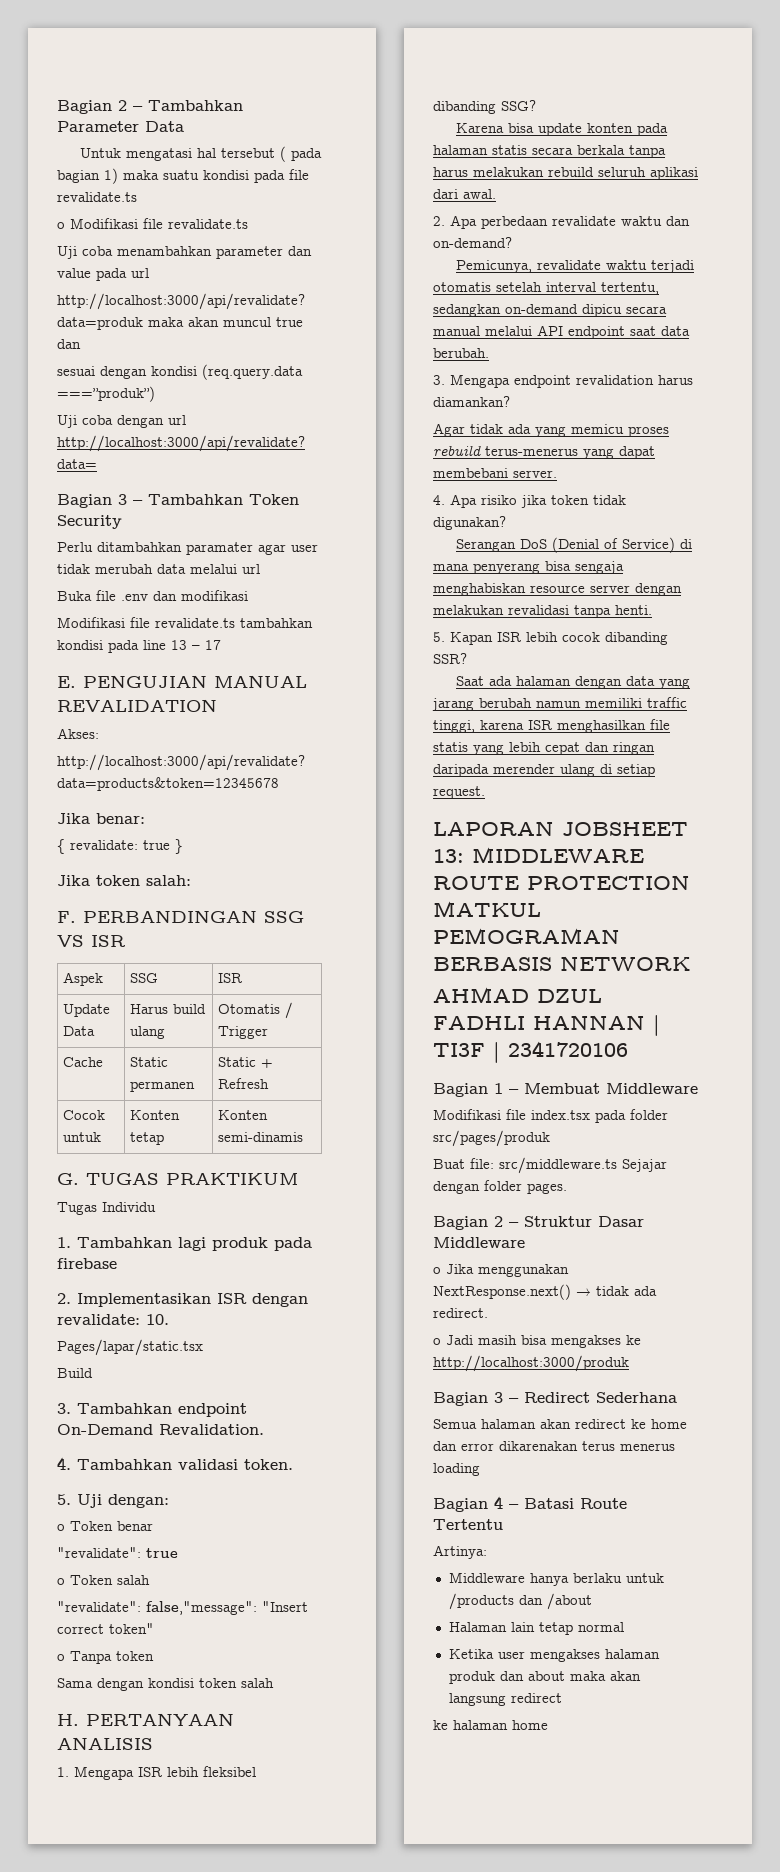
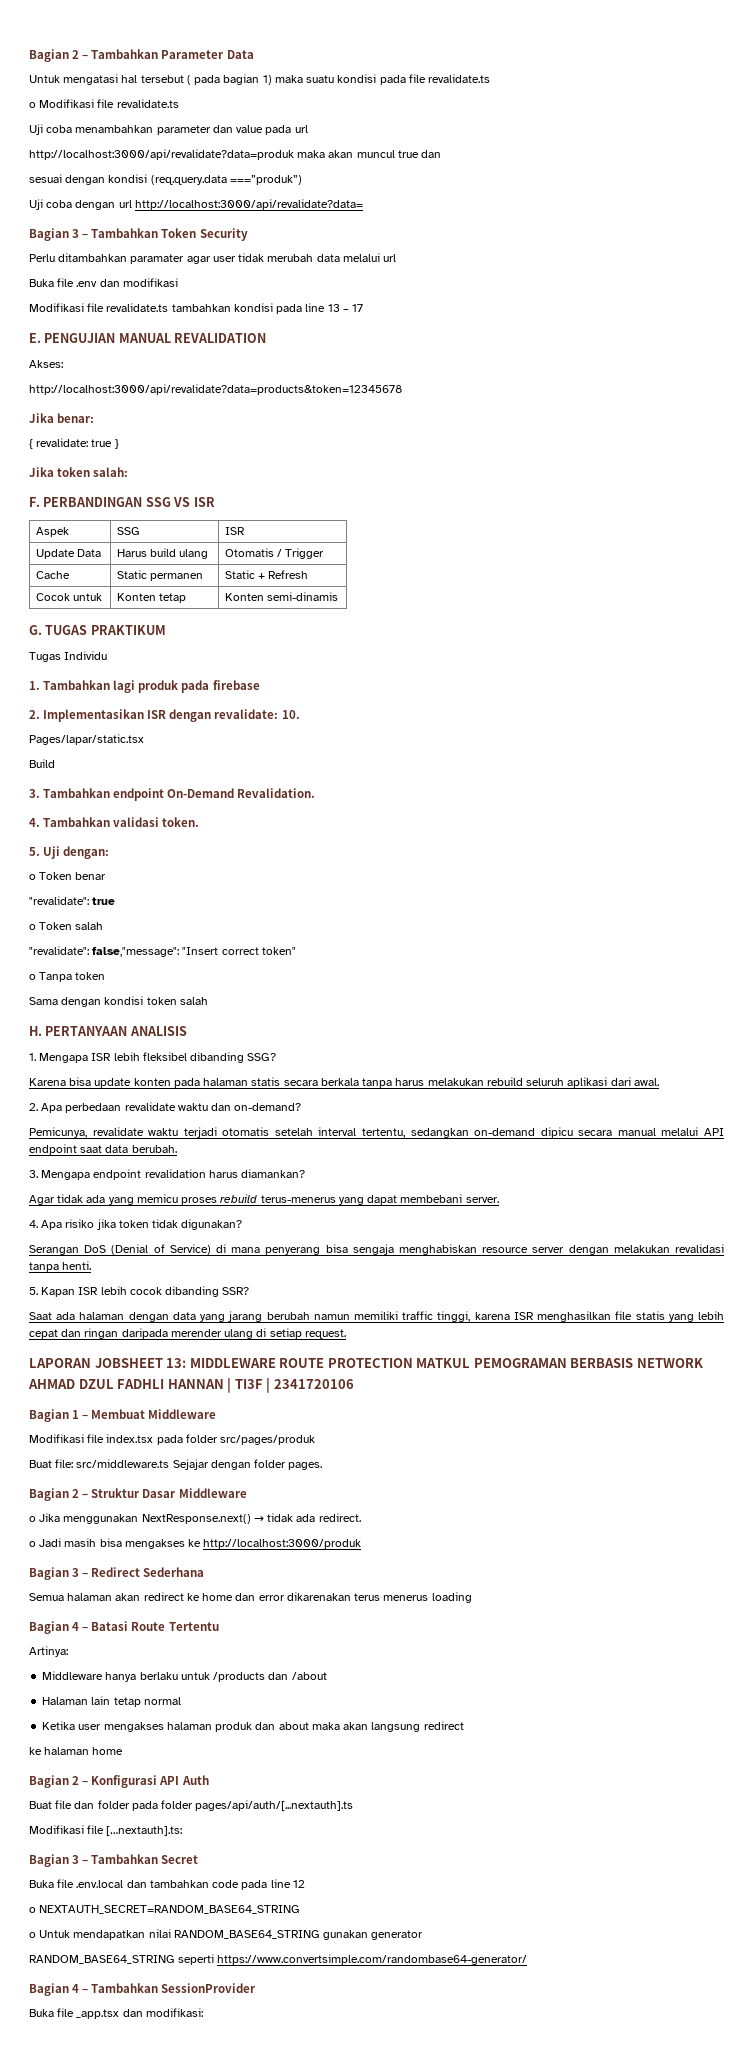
+ Bagian 2 – Konfigurasi API Auth
+ Buat file dan folder pada folder pages/api/auth/[...nextauth].ts
+ Modifikasi file […nextauth].ts:
+ Bagian 3 – Tambahkan Secret
+ Buka file .env.local dan tambahkan code pada line 12
+ o NEXTAUTH_SECRET=RANDOM_BASE64_STRING
+ o Untuk mendapatkan nilai RANDOM_BASE64_STRING gunakan generator
+ RANDOM_BASE64_STRING seperti https://www.convertsimple.com/randombase64-generator/
+ Bagian 4 – Tambahkan SessionProvider
+ Buka file _app.tsx dan modifikasi:

